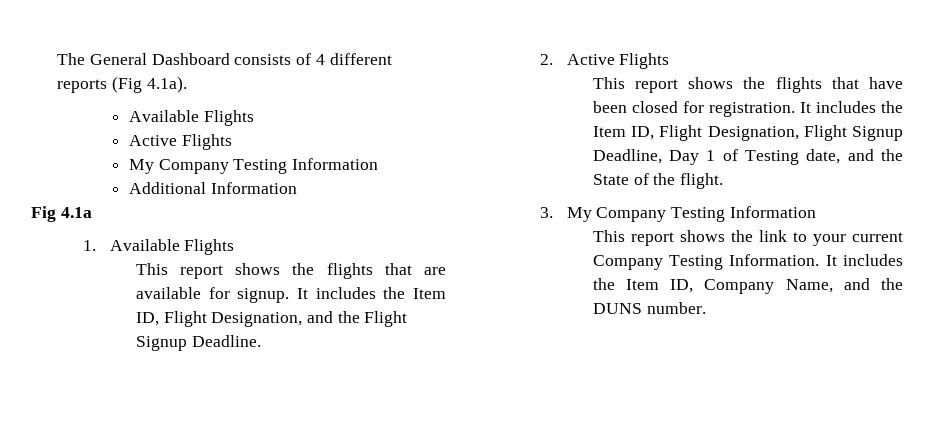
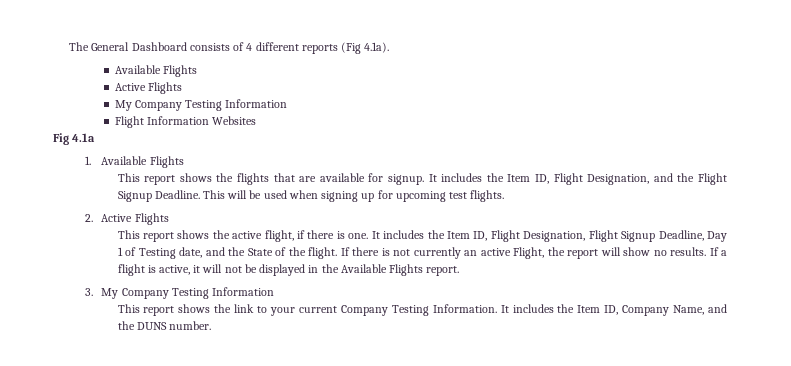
- Additional Information
+ Flight Information Websites
+ This will be used when signing up for upcoming test flights.
- This report shows the flights that have been closed for registration.
+ This report shows the active flight, if there is one.
+ If there is not currently an active Flight, the report will show no results. If a flight is active, it will not be displayed in the Available Flights report.

